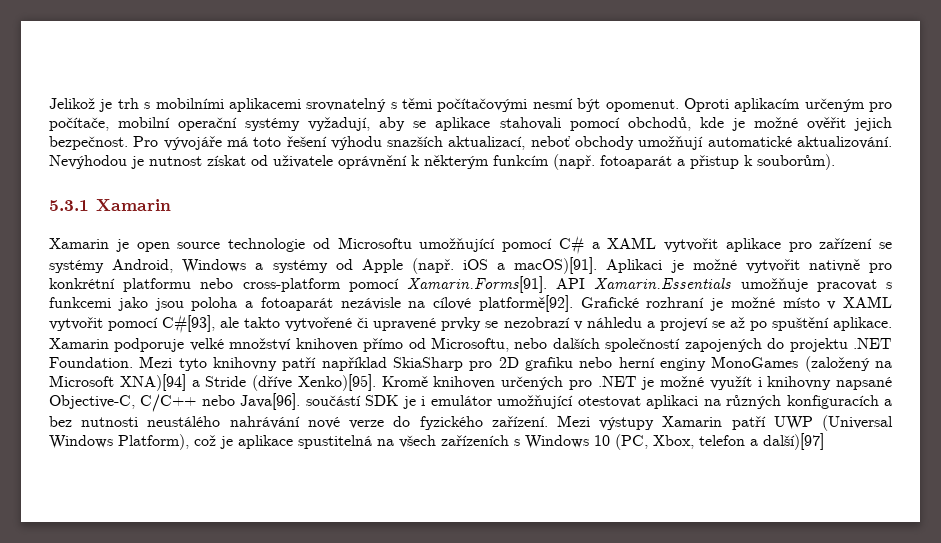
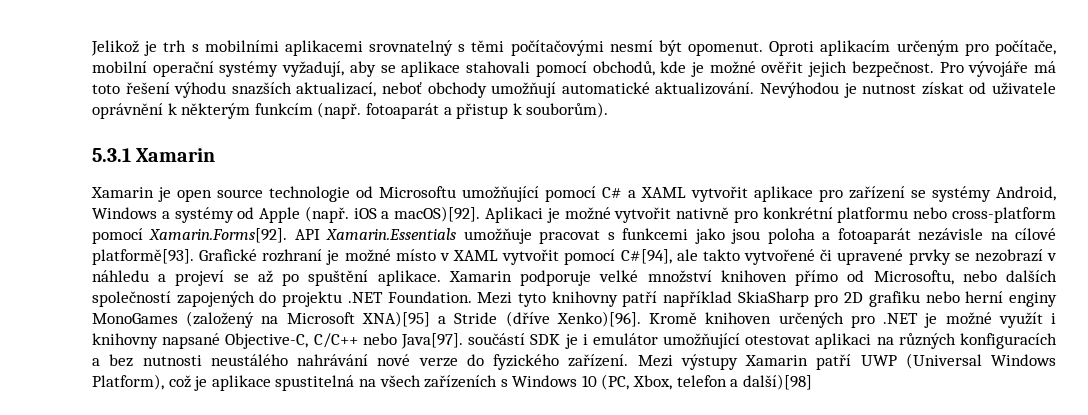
- Xamarin je open source technologie od Microsoftu umožňující pomocí C# a XAML vytvořit aplikace pro zařízení se systémy Android, Windows a systémy od Apple (např. iOS a macOS)[91].
+ Xamarin je open source technologie od Microsoftu umožňující pomocí C# a XAML vytvořit aplikace pro zařízení se systémy Android, Windows a systémy od Apple (např. iOS a macOS)[92].
- Aplikaci je možné vytvořit nativně pro konkrétní platformu nebo cross-platform pomocí Xamarin.Forms[91]. API Xamarin.Essentials umožňuje pracovat s funkcemi jako jsou poloha a fotoaparát nezávisle na cílové platformě[92].
+ Aplikaci je možné vytvořit nativně pro konkrétní platformu nebo cross-platform pomocí Xamarin.Forms[92]. API Xamarin.Essentials umožňuje pracovat s funkcemi jako jsou poloha a fotoaparát nezávisle na cílové platformě[93].
- Grafické rozhraní je možné místo v XAML vytvořit pomocí C#[93], ale takto vytvořené či upravené prvky se nezobrazí v náhledu a projeví se až po spuštění aplikace.
+ Grafické rozhraní je možné místo v XAML vytvořit pomocí C#[94], ale takto vytvořené či upravené prvky se nezobrazí v náhledu a projeví se až po spuštění aplikace.
- Mezi tyto knihovny patří například SkiaSharp pro 2D grafiku nebo herní enginy MonoGames (založený na Microsoft XNA)[94] a Stride (dříve Xenko)[95].
+ Mezi tyto knihovny patří například SkiaSharp pro 2D grafiku nebo herní enginy MonoGames (založený na Microsoft XNA)[95] a Stride (dříve Xenko)[96].
- Kromě knihoven určených pro .NET je možné využít i knihovny napsané Objective-C, C/C++ nebo Java[96]. součástí SDK je i emulátor umožňující otestovat aplikaci na různých konfiguracích a bez nutnosti neustálého nahrávání nové verze do fyzického zařízení.
+ Kromě knihoven určených pro .NET je možné využít i knihovny napsané Objective-C, C/C++ nebo Java[97]. součástí SDK je i emulátor umožňující otestovat aplikaci na různých konfiguracích a bez nutnosti neustálého nahrávání nové verze do fyzického zařízení.
- Mezi výstupy Xamarin patří UWP (Universal Windows Platform), což je aplikace spustitelná na všech zařízeních s Windows 10 (PC, Xbox, telefon a další)[97]
+ Mezi výstupy Xamarin patří UWP (Universal Windows Platform), což je aplikace spustitelná na všech zařízeních s Windows 10 (PC, Xbox, telefon a další)[98]

